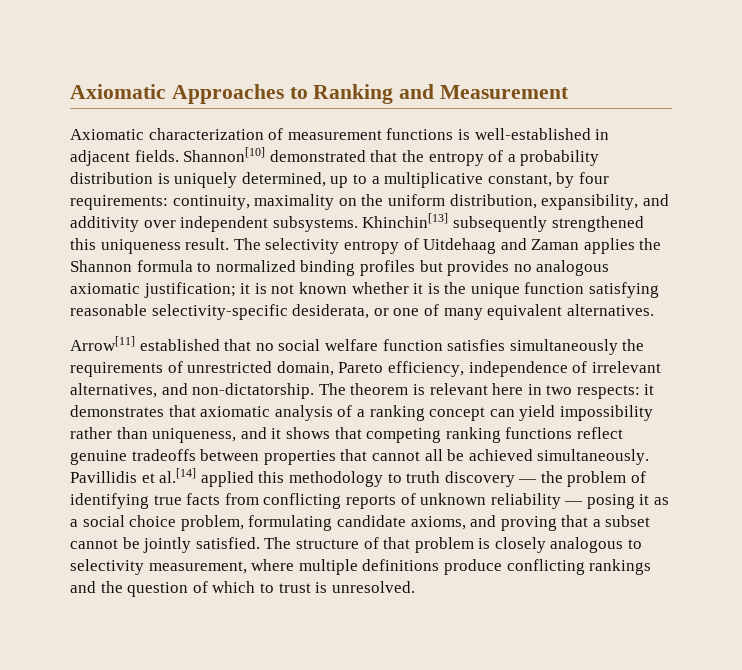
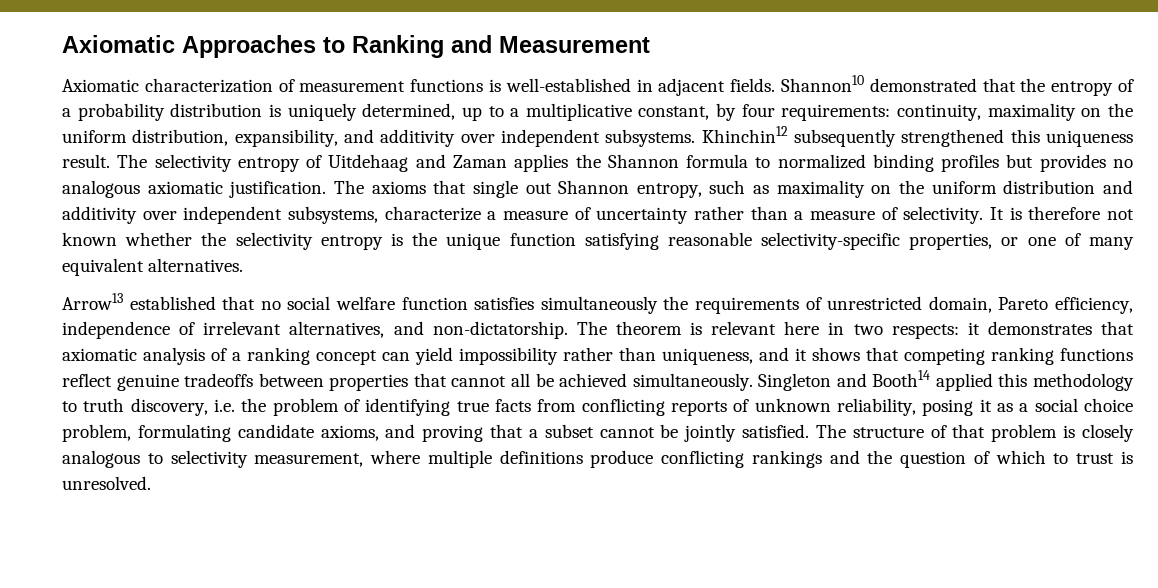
- Shannon[10] demonstrated that the entropy of a probability distribution is uniquely determined, up to a multiplicative constant, by four requirements: continuity, maximality on the uniform distribution, expansibility, and additivity over independent subsystems.
+ Shannon10 demonstrated that the entropy of a probability distribution is uniquely determined, up to a multiplicative constant, by four requirements: continuity, maximality on the uniform distribution, expansibility, and additivity over independent subsystems.
- Khinchin[13] subsequently strengthened this uniqueness result.
+ Khinchin12 subsequently strengthened this uniqueness result.
- The selectivity entropy of Uitdehaag and Zaman applies the Shannon formula to normalized binding profiles but provides no analogous axiomatic justification; it is not known whether it is the unique function satisfying reasonable selectivity-specific desiderata, or one of many equivalent alternatives.
+ The selectivity entropy of Uitdehaag and Zaman applies the Shannon formula to normalized binding profiles but provides no analogous axiomatic justification. The axioms that single out Shannon entropy, such as maximality on the uniform distribution and additivity over independent subsystems, characterize a measure of uncertainty rather than a measure of selectivity. It is therefore not known whether the selectivity entropy is the unique function satisfying reasonable selectivity-specific properties, or one of many equivalent alternatives.
- Arrow[11] established that no social welfare function satisfies simultaneously the requirements of unrestricted domain, Pareto efficiency, independence of irrelevant alternatives, and non-dictatorship.
+ Arrow13 established that no social welfare function satisfies simultaneously the requirements of unrestricted domain, Pareto efficiency, independence of irrelevant alternatives, and non-dictatorship.
- Pavillidis et al.[14] applied this methodology to truth discovery — the problem of identifying true facts from conflicting reports of unknown reliability — posing it as a social choice problem, formulating candidate axioms, and proving that a subset cannot be jointly satisfied.
+ Singleton and Booth14 applied this methodology to truth discovery, i.e. the problem of identifying true facts from conflicting reports of unknown reliability, posing it as a social choice problem, formulating candidate axioms, and proving that a subset cannot be jointly satisfied.

